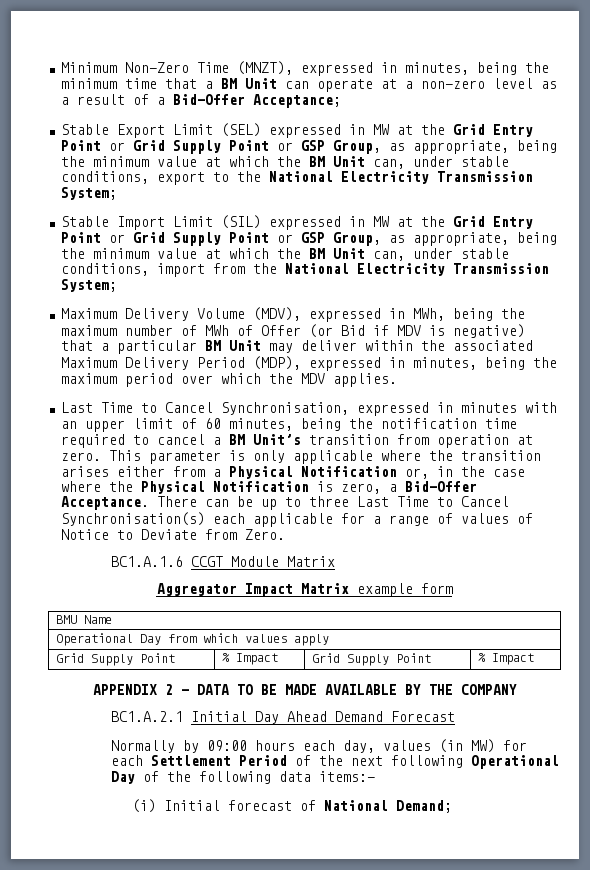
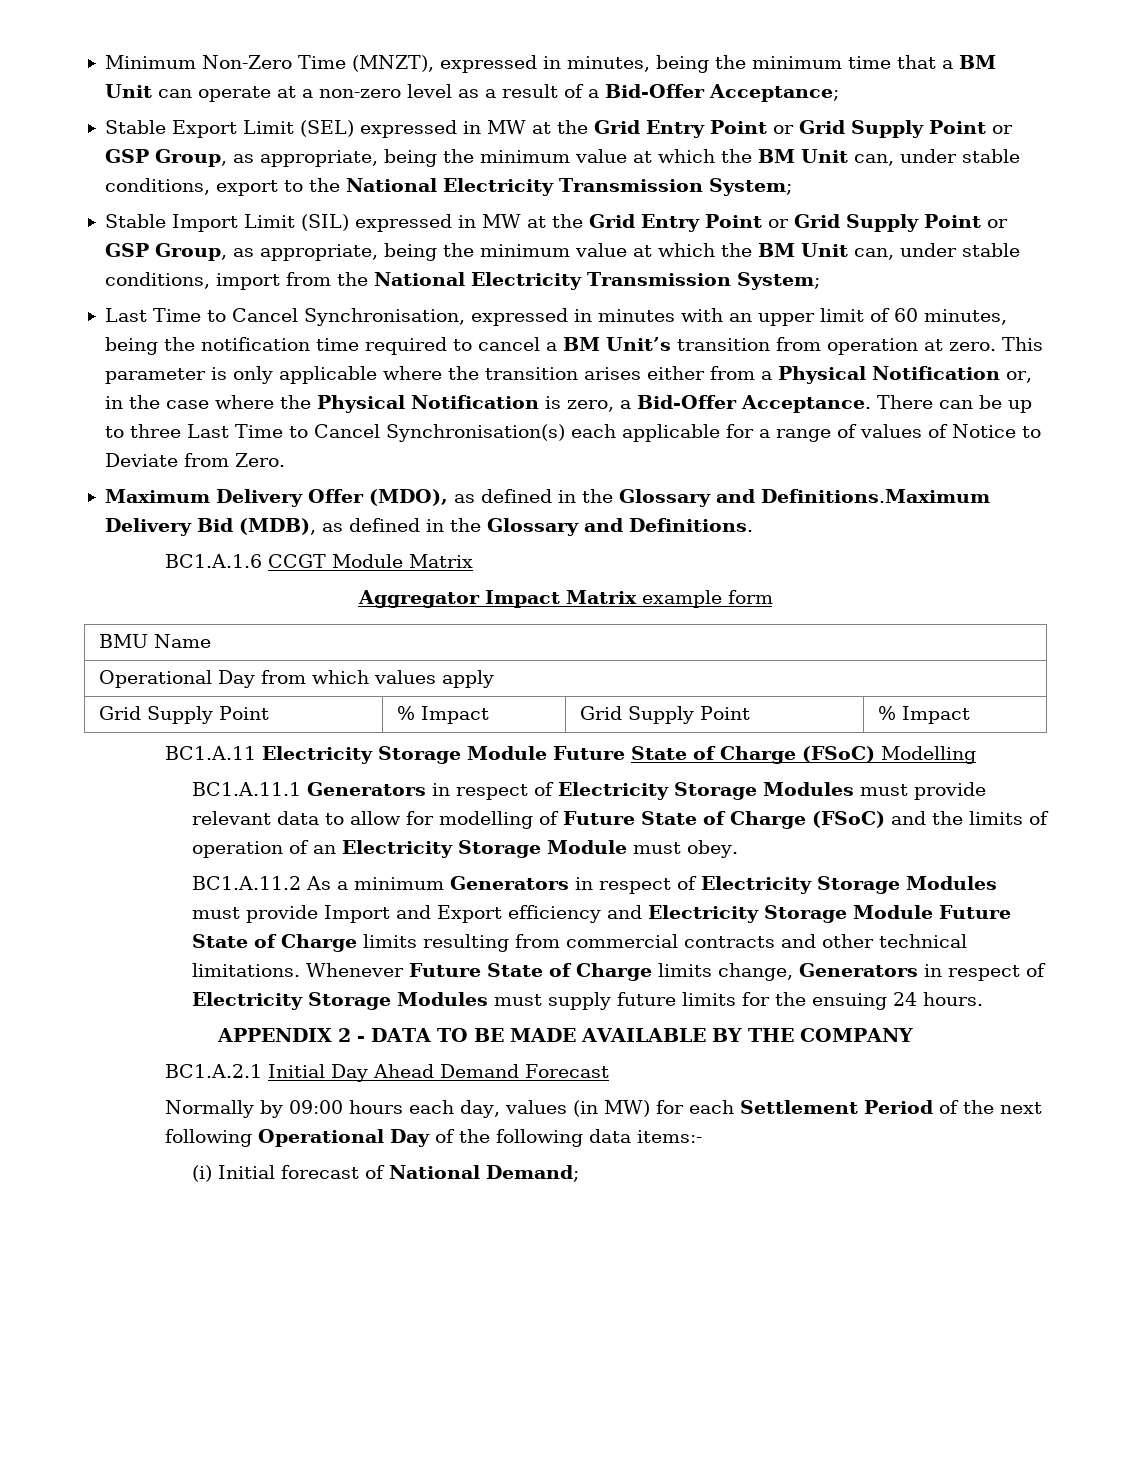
- Maximum Delivery Volume (MDV), expressed in MWh, being the maximum number of MWh of Offer (or Bid if MDV is negative) that a particular BM Unit may deliver within the associated Maximum Delivery Period (MDP), expressed in minutes, being the maximum period over which the MDV applies.
+ Maximum Delivery Offer (MDO), as defined in the Glossary and Definitions.Maximum Delivery Bid (MDB), as defined in the Glossary and Definitions.
+ BC1.A.11 Electricity Storage Module Future State of Charge (FSoC) Modelling
+ BC1.A.11.1 Generators in respect of Electricity Storage Modules must provide relevant data to allow for modelling of Future State of Charge (FSoC) and the limits of operation of an Electricity Storage Module must obey.
+ BC1.A.11.2 As a minimum Generators in respect of Electricity Storage Modules must provide Import and Export efficiency and Electricity Storage Module Future State of Charge limits resulting from commercial contracts and other technical limitations. Whenever Future State of Charge limits change, Generators in respect of Electricity Storage Modules must supply future limits for the ensuing 24 hours.

